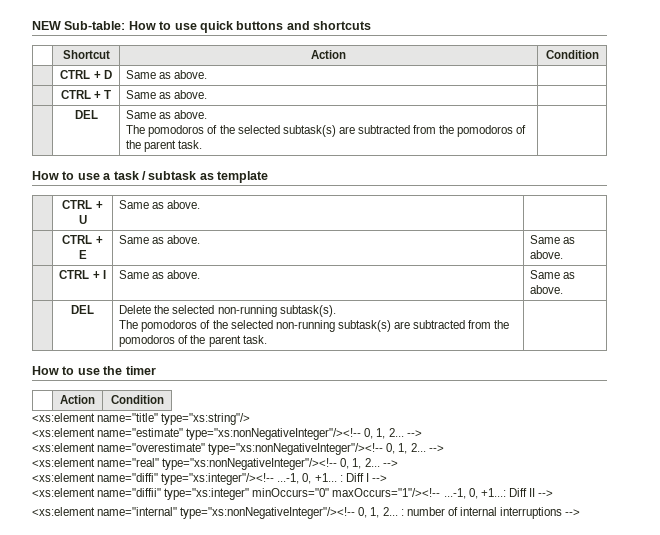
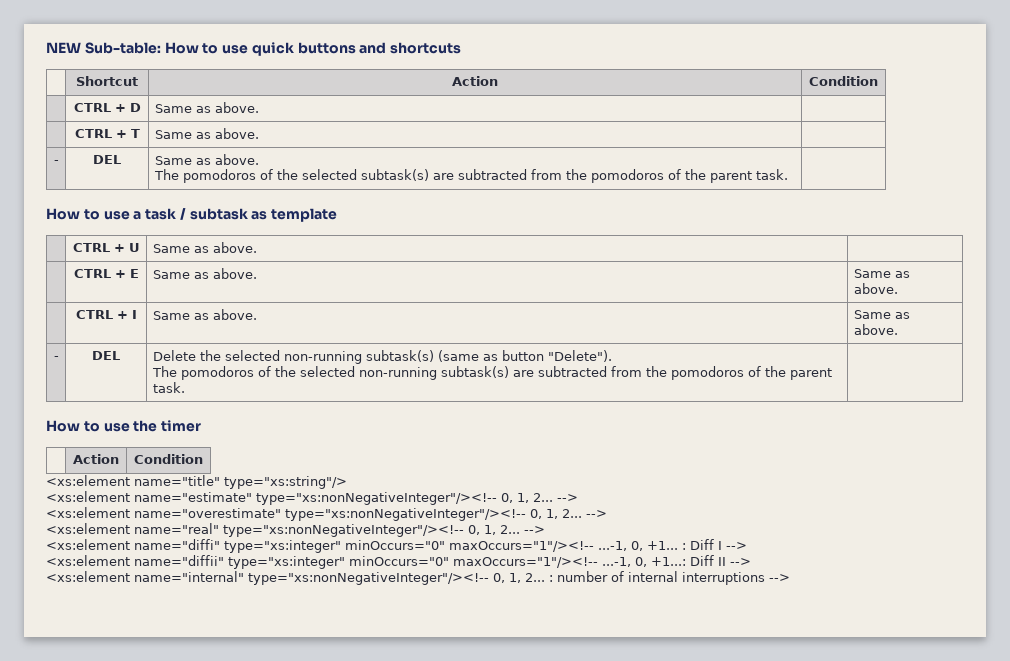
- | DEL | Same as above.
+ - | DEL | Same as above.
- | DEL | Delete the selected non-running subtask(s).
+ - | DEL | Delete the selected non-running subtask(s) (same as button "Delete").
- <xs:element name="diffi" type="xs:integer"/><!-- ...-1, 0, +1... : Diff I -->
+ <xs:element name="diffi" type="xs:integer" minOccurs="0" maxOccurs="1"/><!-- ...-1, 0, +1... : Diff I -->

